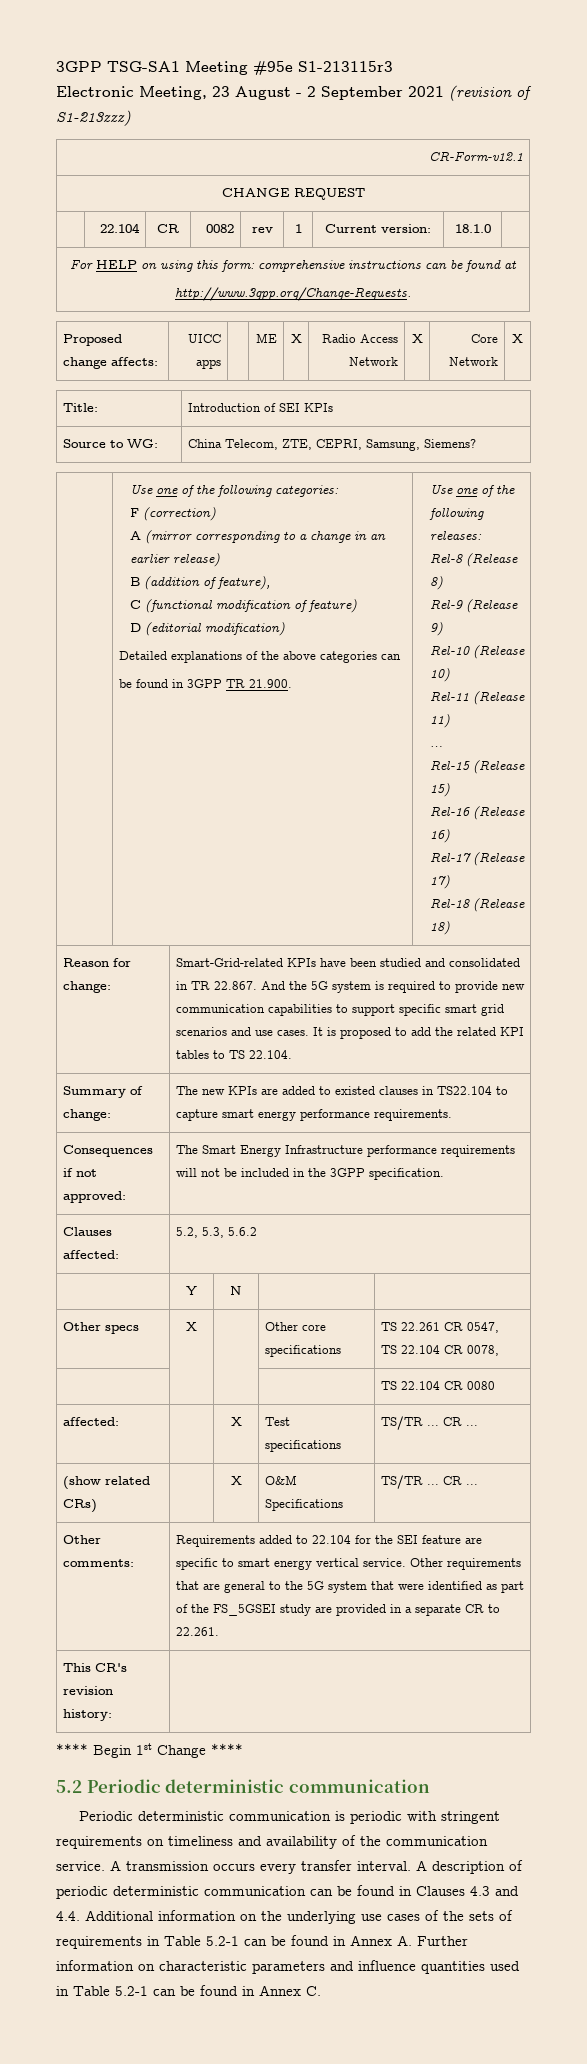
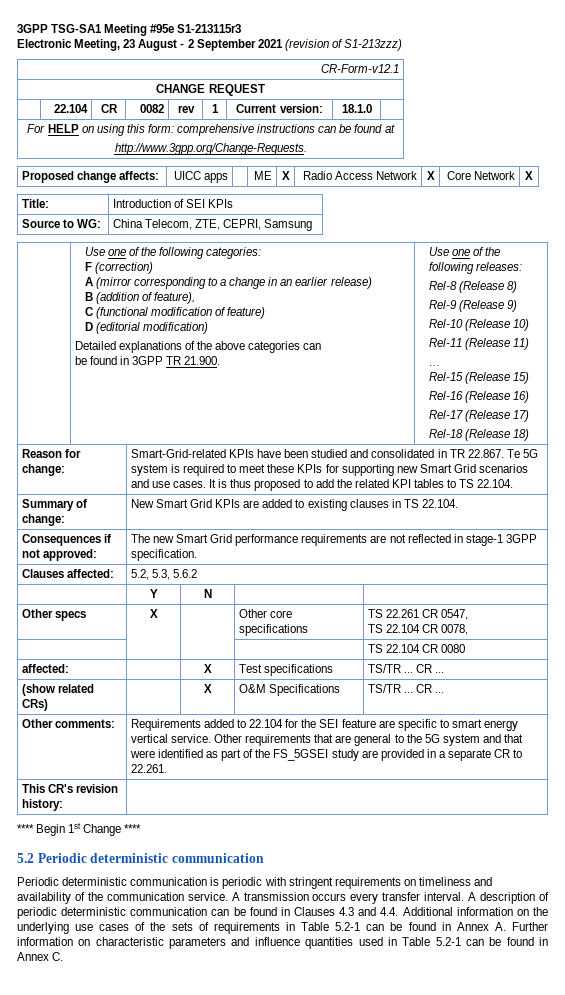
- Source to WG: | China Telecom, ZTE, CEPRI, Samsung, Siemens?
+ Source to WG: | China Telecom, ZTE, CEPRI, Samsung
- Smart-Grid-related KPIs have been studied and consolidated in TR 22.867. And the 5G system is required to provide new communication capabilities to support specific smart grid scenarios and use cases.
+ Smart-Grid-related KPIs have been studied and consolidated in TR 22.867. Te 5G system is required to meet these KPIs for supporting new Smart Grid scenarios and use cases.
- It is proposed to add the related KPI tables to TS 22.104.
+ It is thus proposed to add the related KPI tables to TS 22.104.
- Summary of change: | The new KPIs are added to existed clauses in TS22.104 to capture smart energy performance requirements.
+ Summary of change: | New Smart Grid KPIs are added to existing clauses in TS 22.104.
- Consequences if not approved: | The Smart Energy Infrastructure performance requirements will not be included in the 3GPP specification.
+ Consequences if not approved: | The new Smart Grid performance requirements are not reflected in stage-1 3GPP specification.
- Other requirements that are general to the 5G system that were identified as part of the FS_5GSEI study are provided in a separate CR to 22.261.
+ Other requirements that are general to the 5G system and that were identified as part of the FS_5GSEI study are provided in a separate CR to 22.261.

